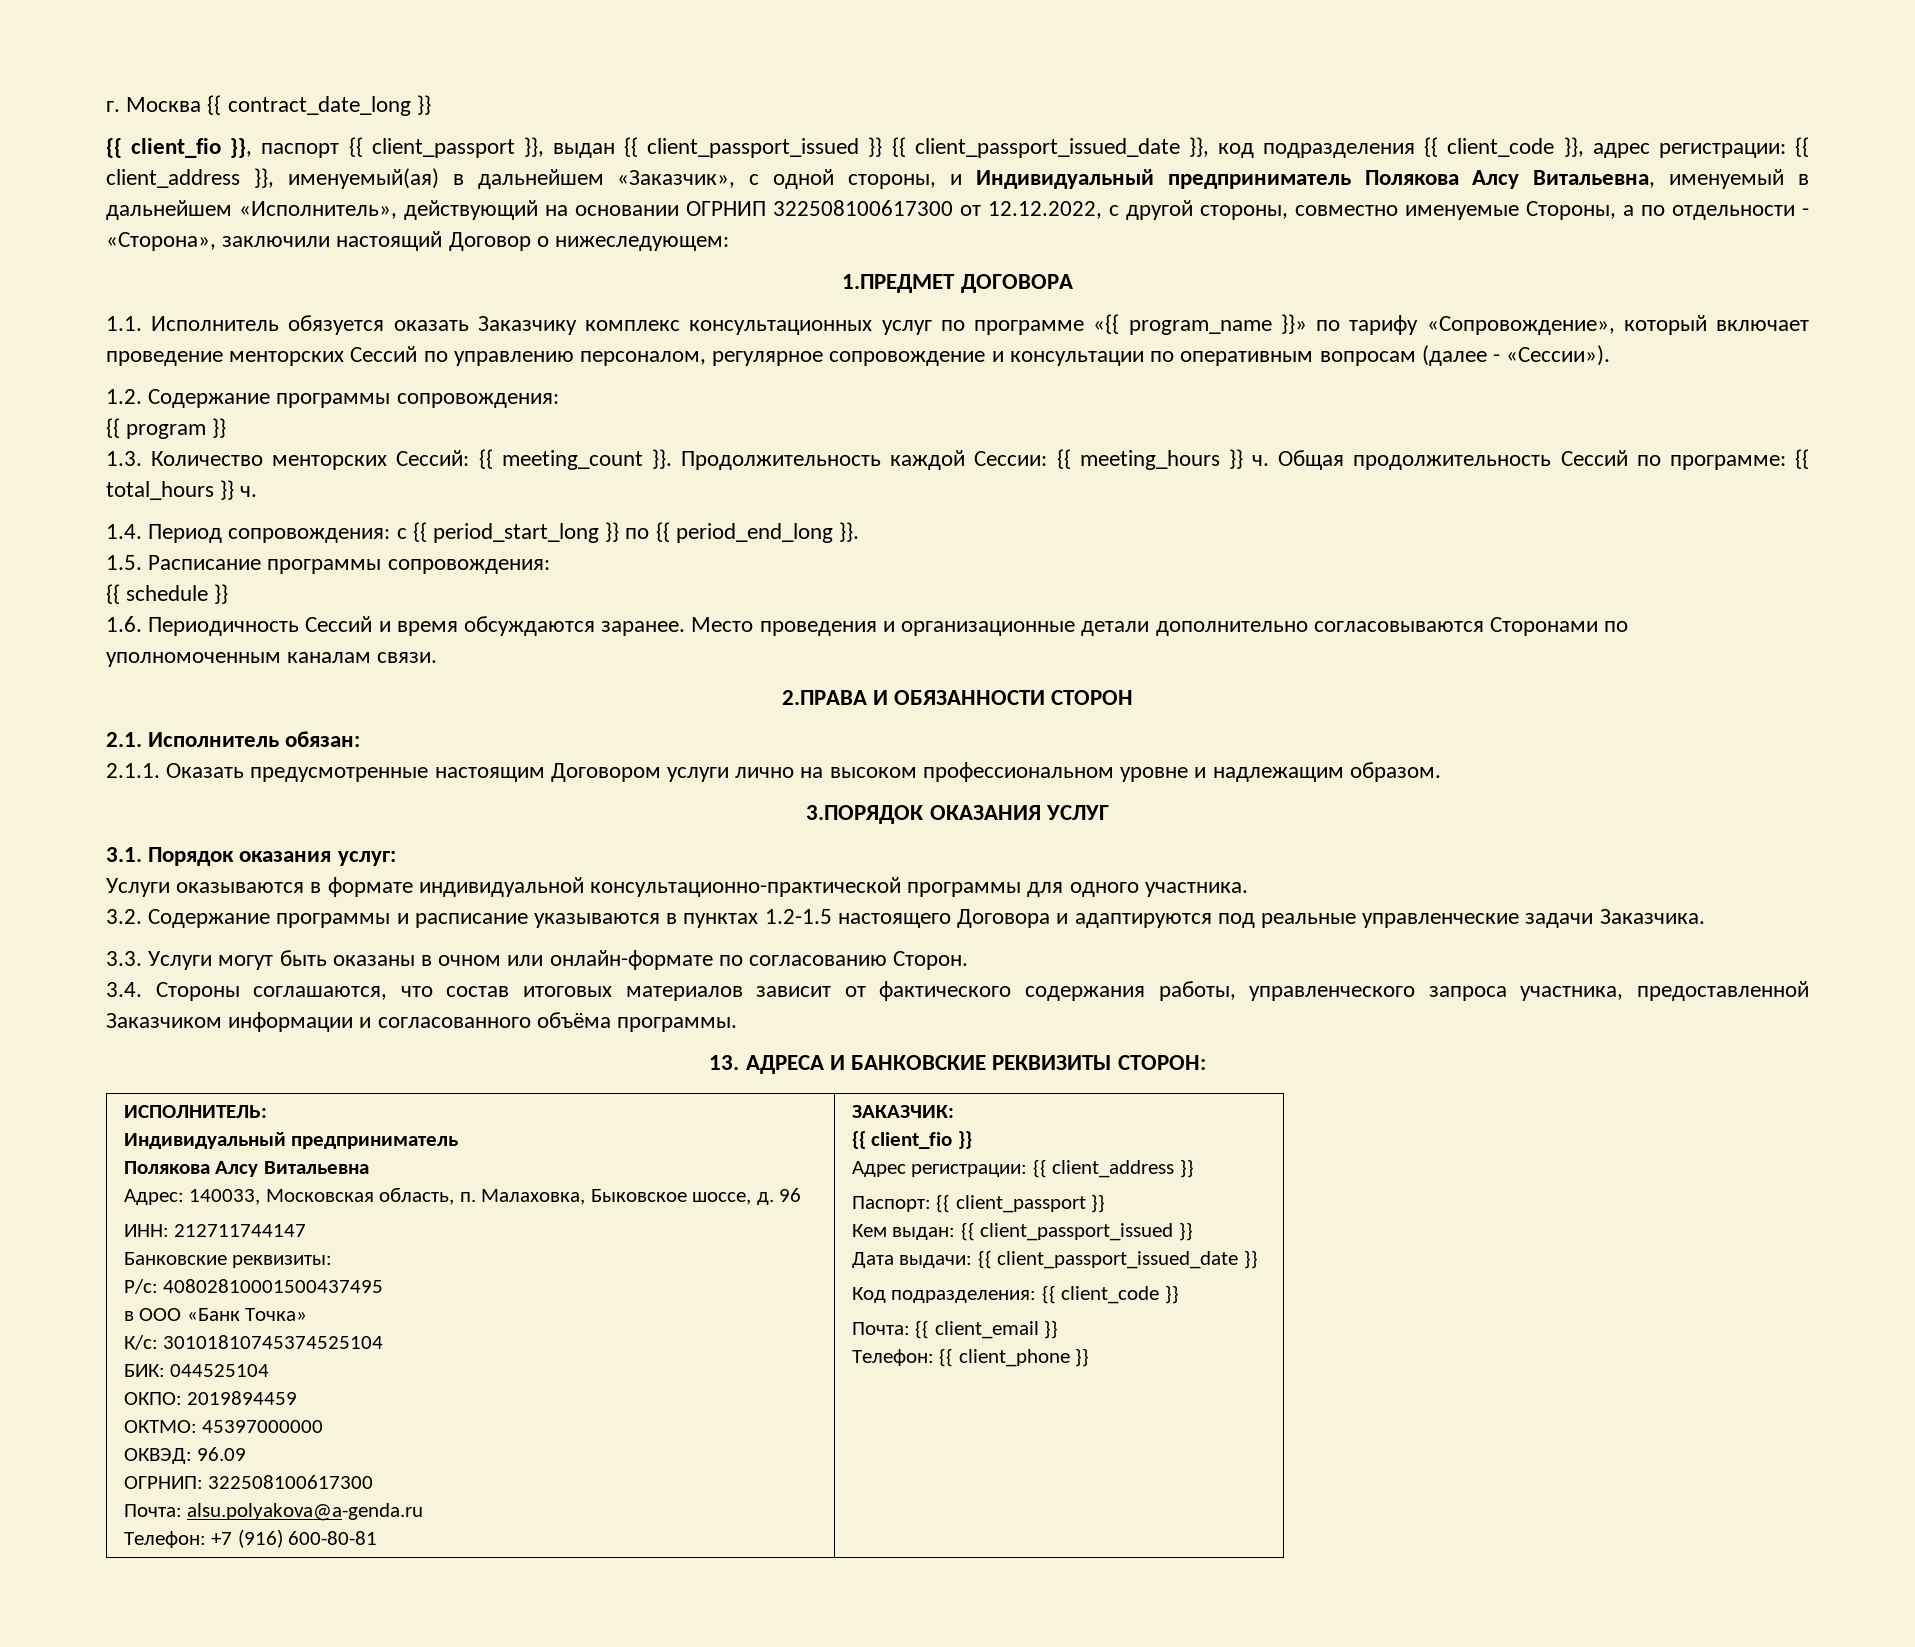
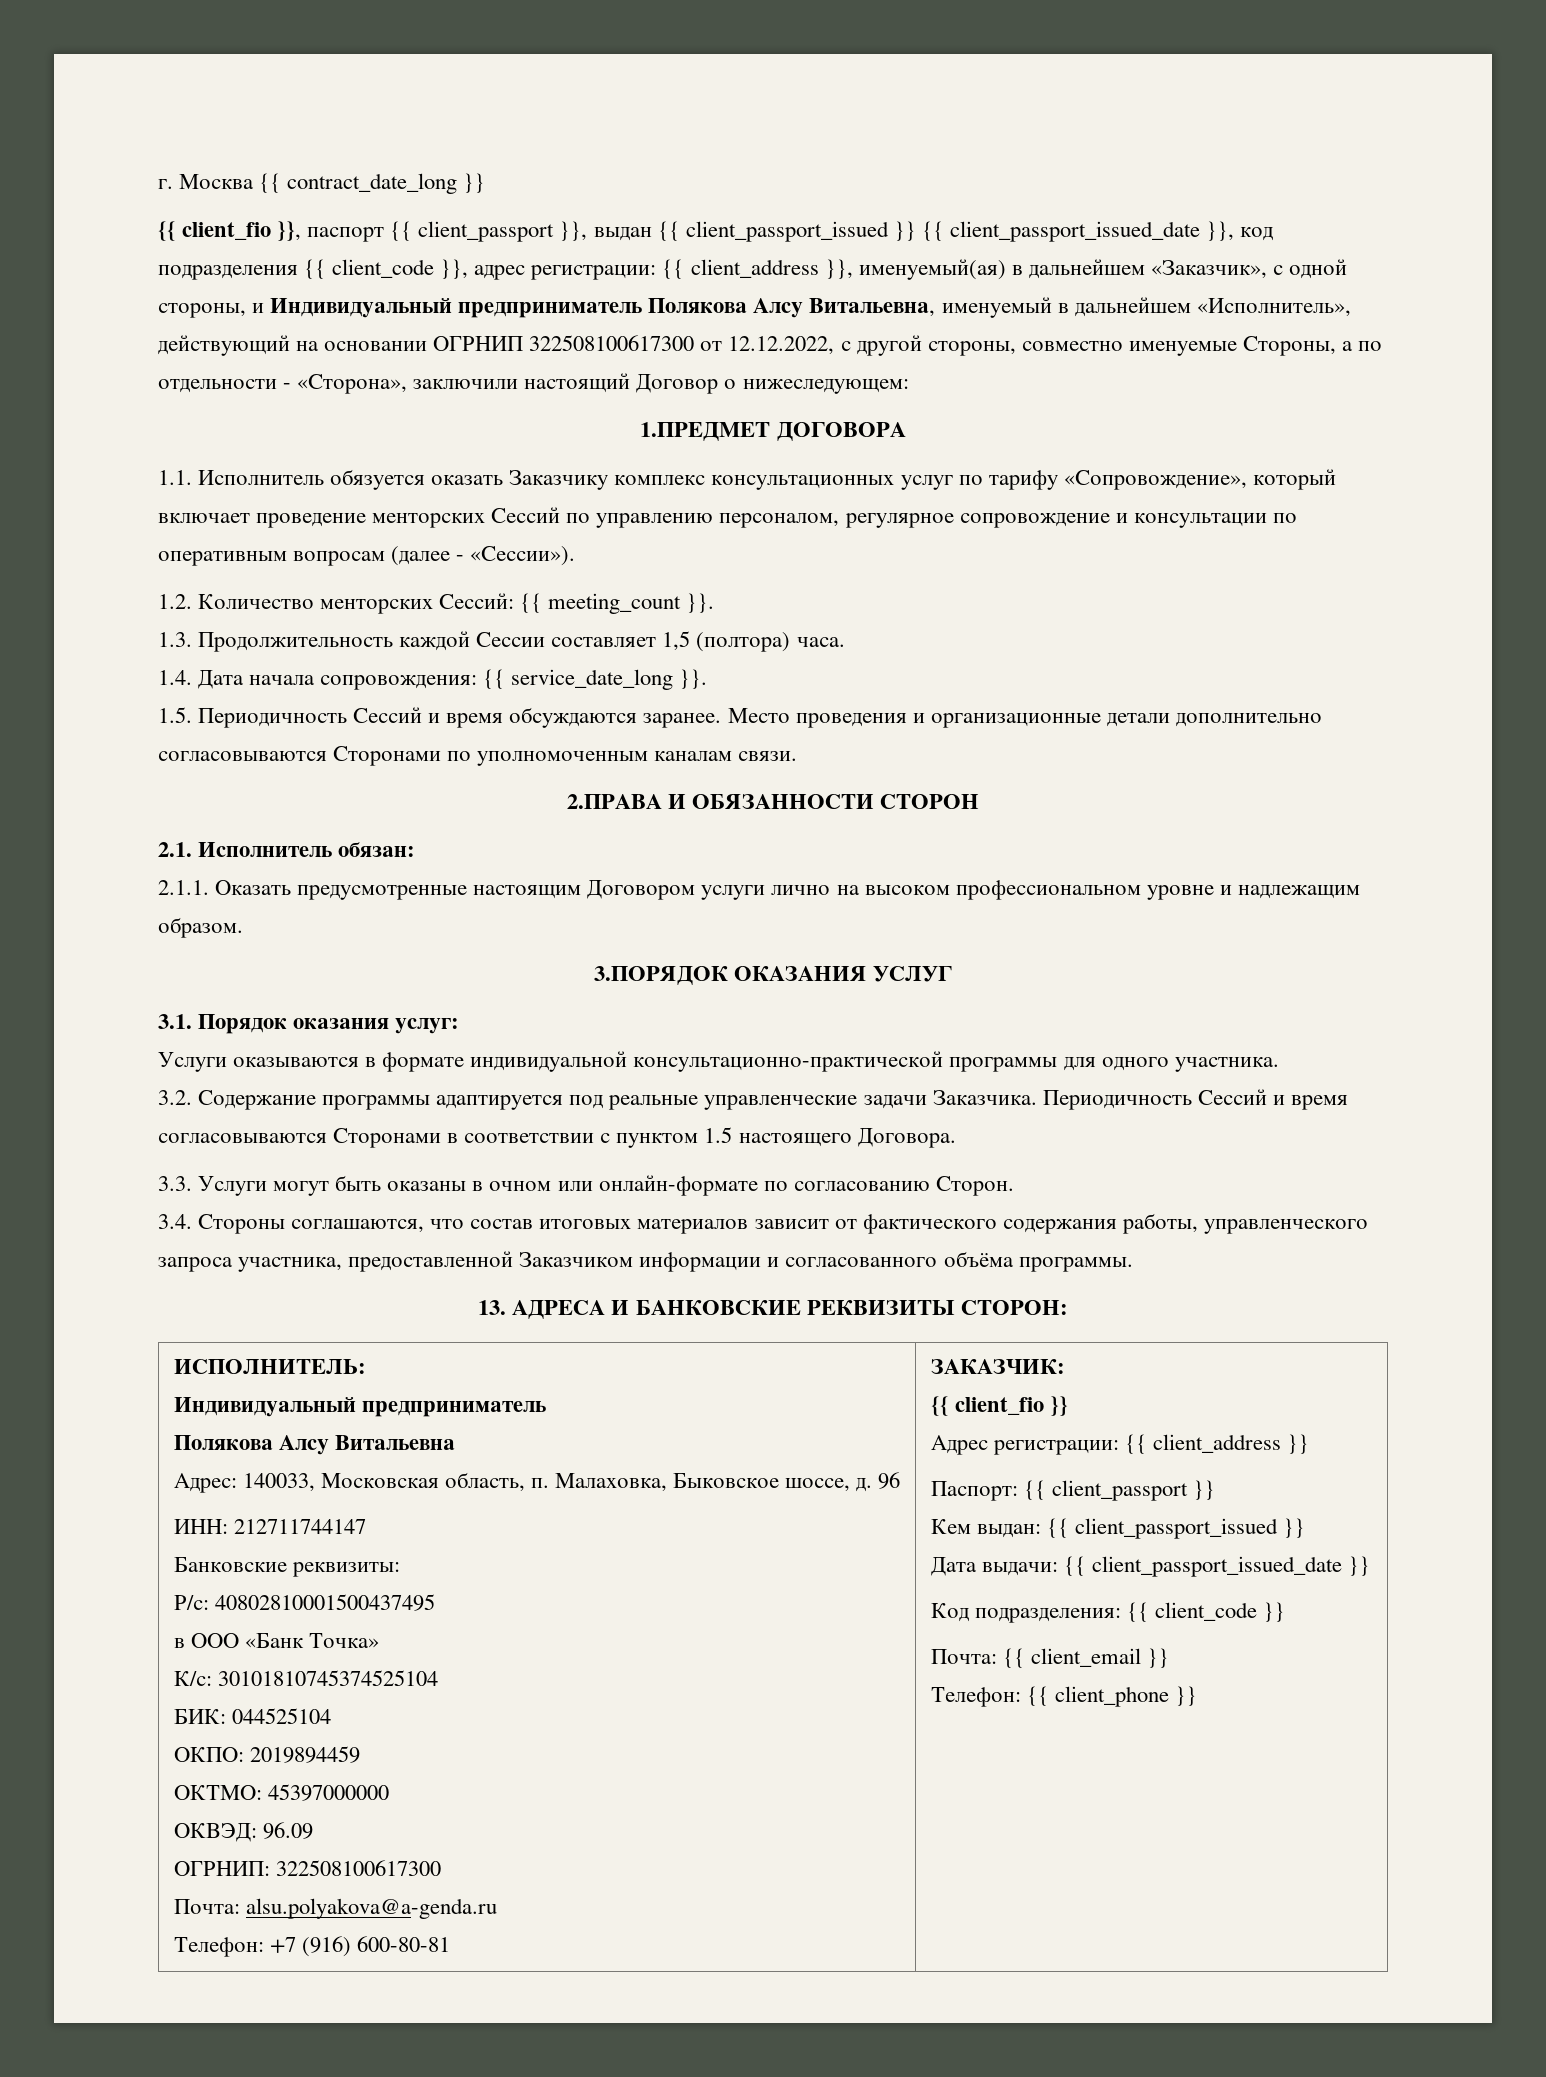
- 1.1. Исполнитель обязуется оказать Заказчику комплекс консультационных услуг по программе «{{ program_name }}» по тарифу «Сопровождение», который включает проведение менторских Сессий по управлению персоналом, регулярное сопровождение и консультации по оперативным вопросам (далее - «Сессии»).
+ 1.1. Исполнитель обязуется оказать Заказчику комплекс консультационных услуг по тарифу «Сопровождение», который включает проведение менторских Сессий по управлению персоналом, регулярное сопровождение и консультации по оперативным вопросам (далее - «Сессии»).
- 1.2. Содержание программы сопровождения:
- {{ program }}
- 1.3. Количество менторских Сессий: {{ meeting_count }}. Продолжительность каждой Сессии: {{ meeting_hours }} ч. Общая продолжительность Сессий по программе: {{ total_hours }} ч.
- 1.4. Период сопровождения: с {{ period_start_long }} по {{ period_end_long }}.
- 1.5. Расписание программы сопровождения:
- {{ schedule }}
- 1.6. Периодичность Сессий и время обсуждаются заранее.
+ 1.2. Количество менторских Сессий: {{ meeting_count }}.
+ 1.3. Продолжительность каждой Сессии составляет 1,5 (полтора) часа.
+ 1.4. Дата начала сопровождения: {{ service_date_long }}.
+ 1.5. Периодичность Сессий и время обсуждаются заранее.
- 3.2. Содержание программы и расписание указываются в пунктах 1.2-1.5 настоящего Договора и адаптируются под реальные управленческие задачи Заказчика.
+ 3.2. Содержание программы адаптируется под реальные управленческие задачи Заказчика. Периодичность Сессий и время согласовываются Сторонами в соответствии с пунктом 1.5 настоящего Договора.

